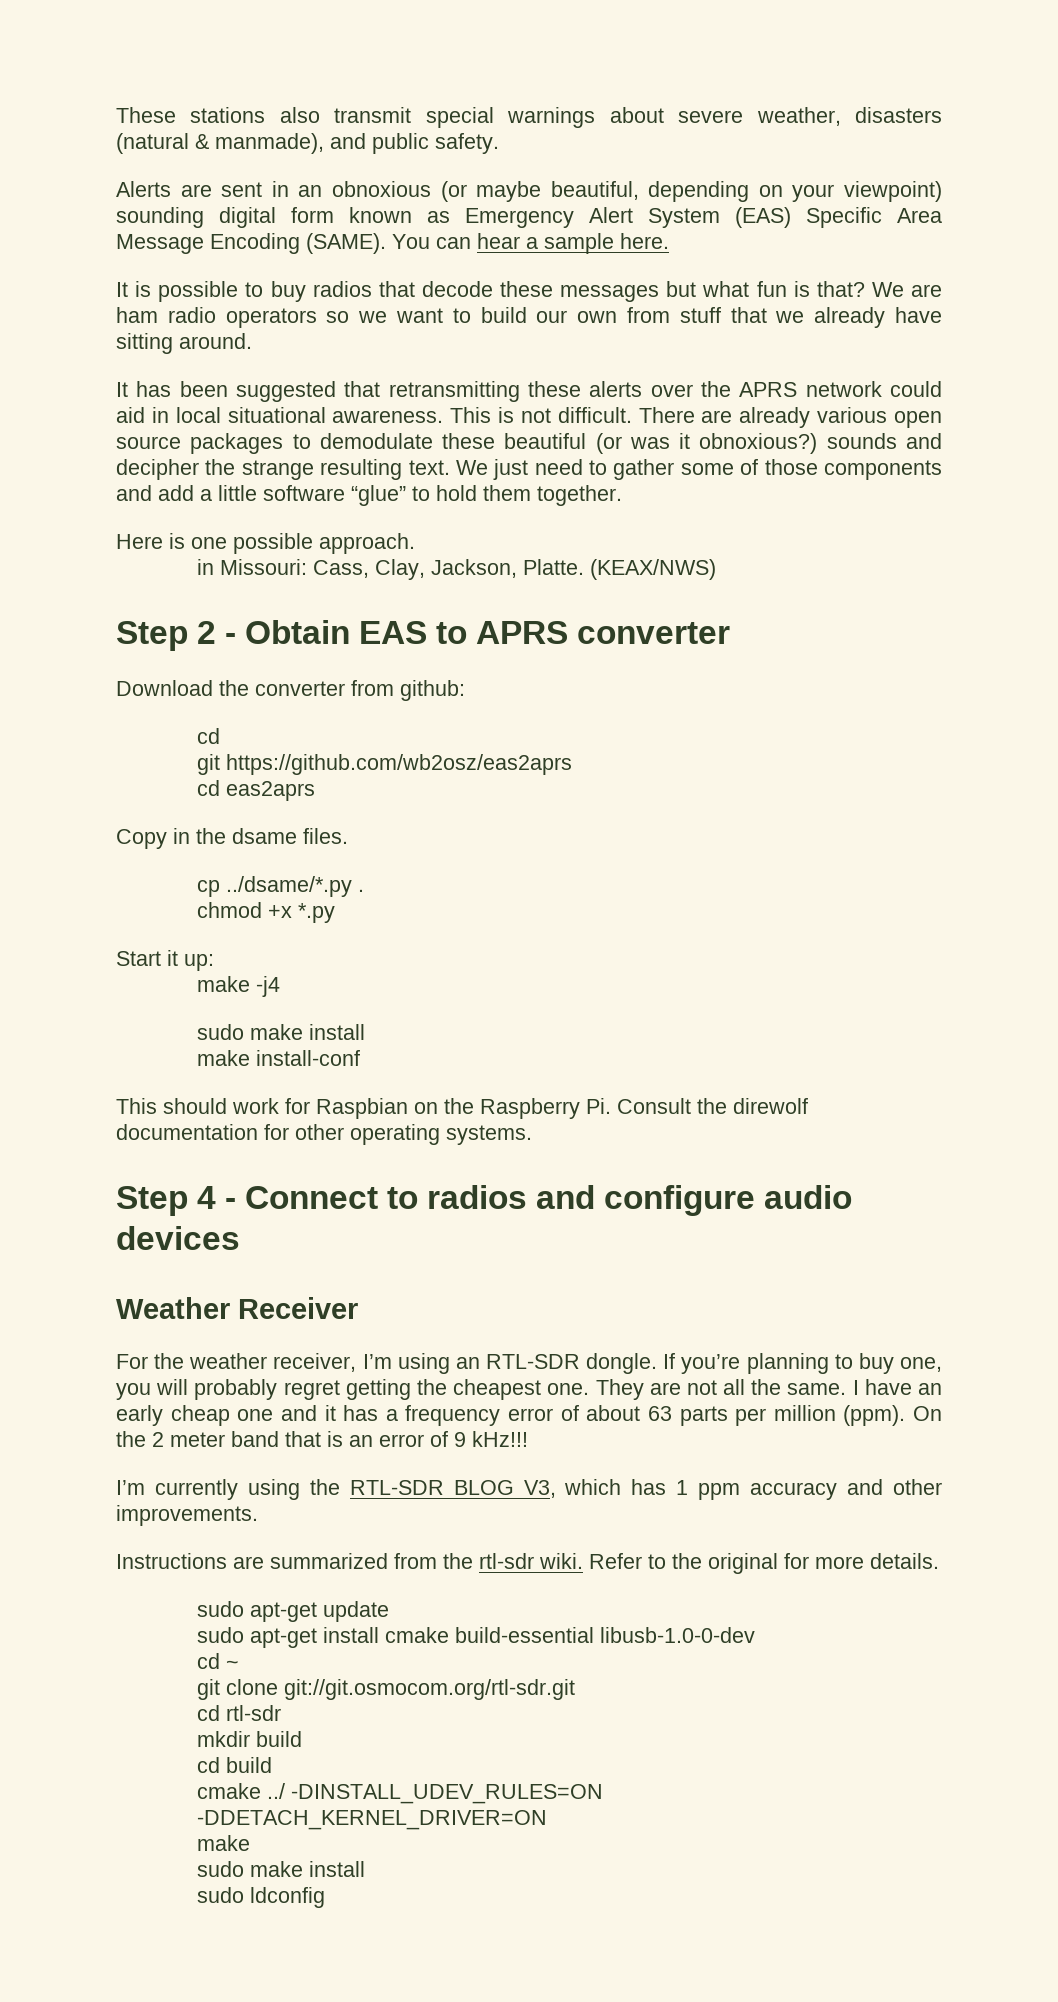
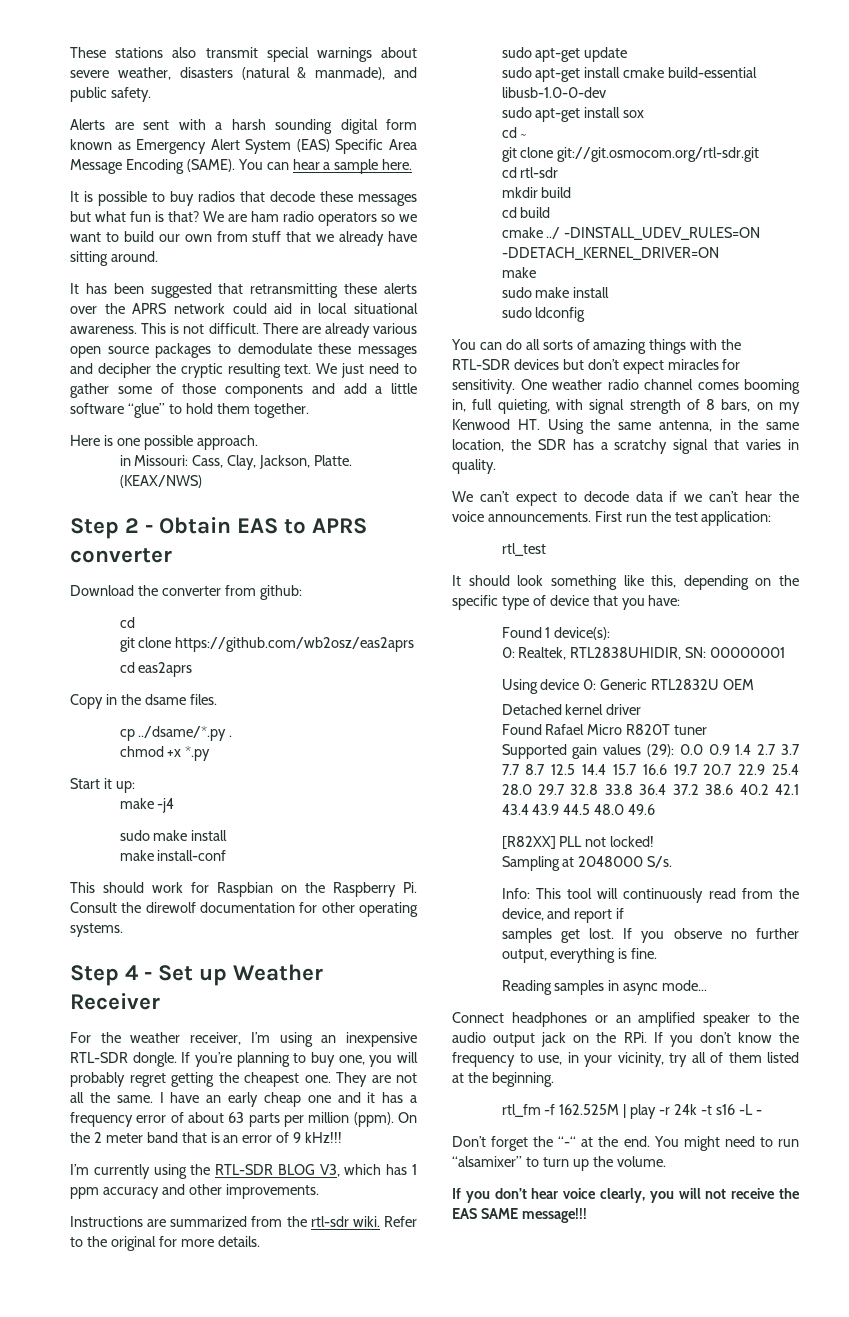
- Alerts are sent in an obnoxious (or maybe beautiful, depending on your viewpoint) sounding digital form known as Emergency Alert System (EAS) Specific Area Message Encoding (SAME).
+ Alerts are sent with a harsh sounding digital form known as Emergency Alert System (EAS) Specific Area Message Encoding (SAME).
- There are already various open source packages to demodulate these beautiful (or was it obnoxious?) sounds and decipher the strange resulting text.
+ There are already various open source packages to demodulate these messages and decipher the cryptic resulting text.
- git https://github.com/wb2osz/eas2aprs
+ git clone https://github.com/wb2osz/eas2aprs
- Step 4 - Connect to radios and configure audio devices
- Weather Receiver
+ Step 4 - Set up Weather Receiver
- For the weather receiver, I’m using an RTL-SDR dongle.
+ For the weather receiver, I’m using an inexpensive RTL-SDR dongle.
+ sudo apt-get install sox
+ You can do all sorts of amazing things with the RTL-SDR devices but don’t expect miracles for sensitivity. One weather radio channel comes booming in, full quieting, with signal strength of 8 bars, on my Kenwood HT. Using the same antenna, in the same location, the SDR has a scratchy signal that varies in quality.
+ We can’t expect to decode data if we can’t hear the voice announcements. First run the test application:
+ rtl_test
+ It should look something like this, depending on the specific type of device that you have:
+ Found 1 device(s):
+ 0: Realtek, RTL2838UHIDIR, SN: 00000001
+ Using device 0: Generic RTL2832U OEM
+ Detached kernel driver
+ Found Rafael Micro R820T tuner
+ Supported gain values (29): 0.0 0.9 1.4 2.7 3.7 7.7 8.7 12.5 14.4 15.7 16.6 19.7 20.7 22.9 25.4 28.0 29.7 32.8 33.8 36.4 37.2 38.6 40.2 42.1 43.4 43.9 44.5 48.0 49.6
+ [R82XX] PLL not locked!
+ Sampling at 2048000 S/s.
+ Info: This tool will continuously read from the device, and report if
+ samples get lost. If you observe no further output, everything is fine.
+ Reading samples in async mode...
+ Connect headphones or an amplified speaker to the audio output jack on the RPi. If you don’t know the frequency to use, in your vicinity, try all of them listed at the beginning.
+ rtl_fm -f 162.525M | play -r 24k -t s16 -L -
+ Don’t forget the “-“ at the end. You might need to run “alsamixer” to turn up the volume.
+ If you don’t hear voice clearly, you will not receive the EAS SAME message!!!

